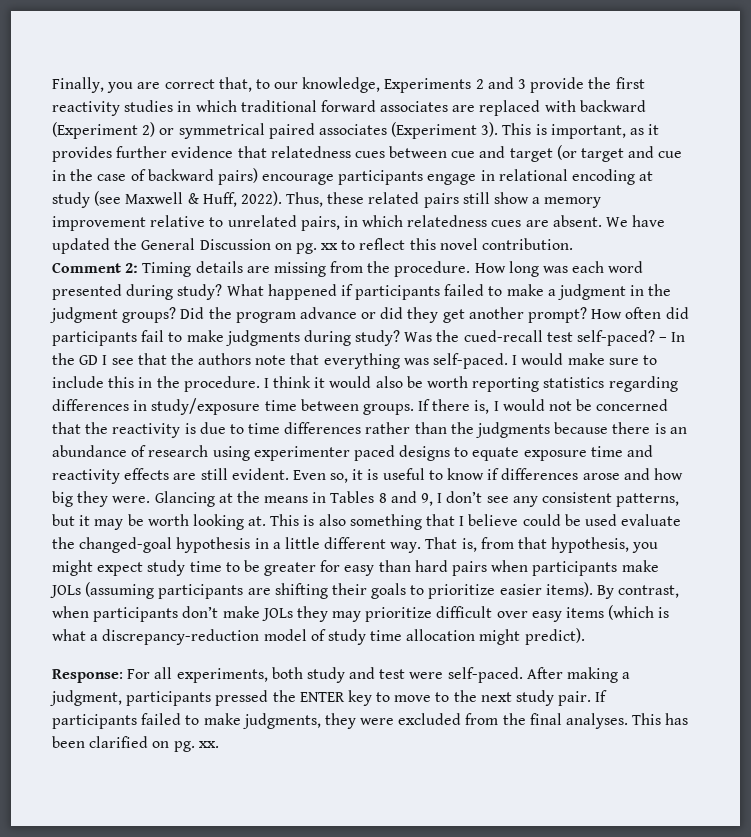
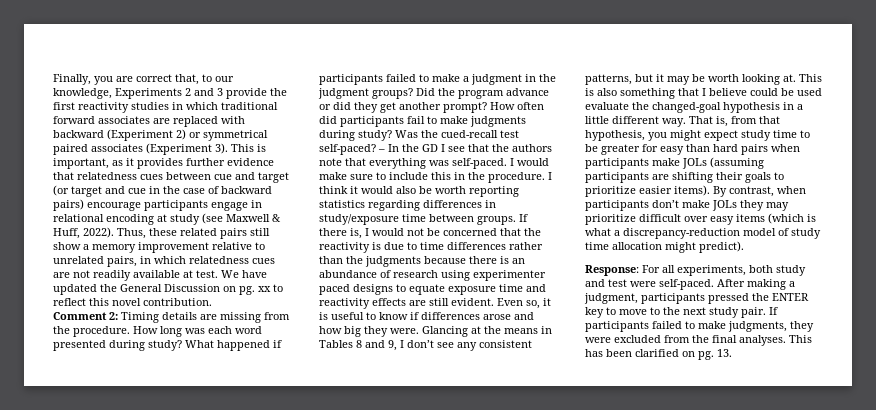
- Thus, these related pairs still show a memory improvement relative to unrelated pairs, in which relatedness cues are absent.
+ Thus, these related pairs still show a memory improvement relative to unrelated pairs, in which relatedness cues are not readily available at test.
- This has been clarified on pg. xx.
+ This has been clarified on pg. 13.

